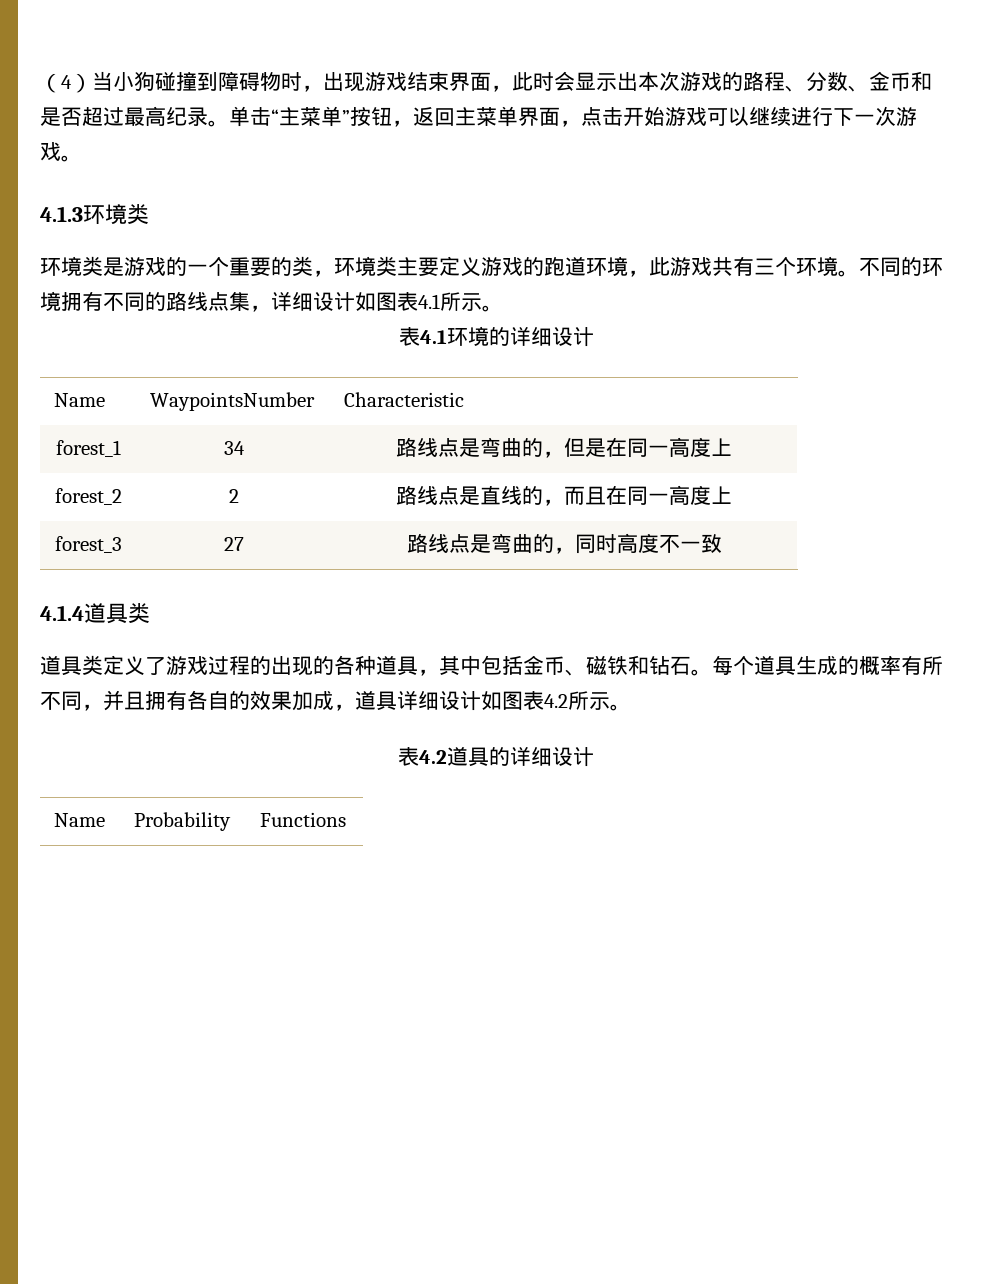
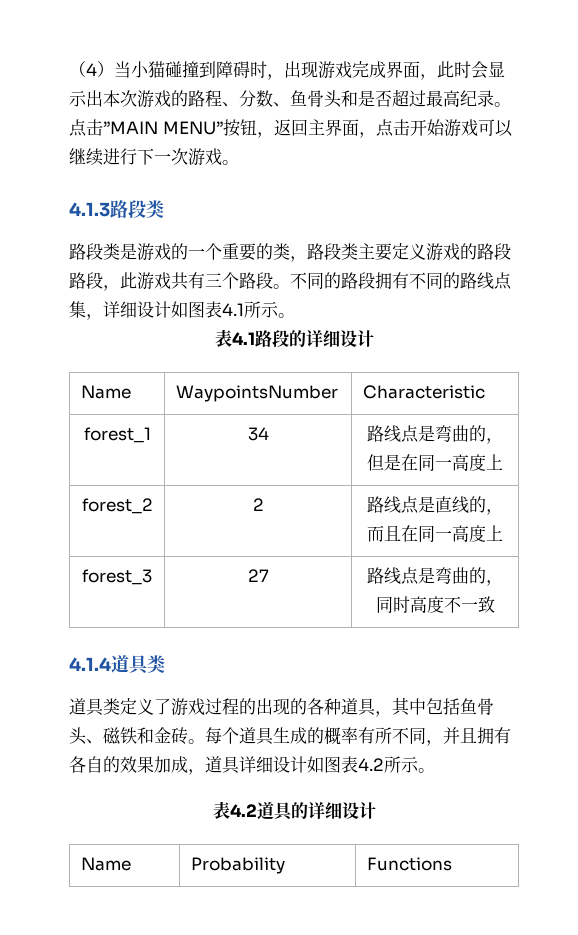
- （4）当小狗碰撞到障碍物时，出现游戏结束界面，此时会显示出本次游戏的路程、分数、金币和是否超过最高纪录。
+ （4）当小猫碰撞到障碍时，出现游戏完成界面，此时会显示出本次游戏的路程、分数、鱼骨头和是否超过最高纪录。
- 单击“主菜单”按钮，返回主菜单界面，点击开始游戏可以继续进行下一次游戏。
+ 点击”MAIN MENU”按钮，返回主界面，点击开始游戏可以继续进行下一次游戏。
- 4.1.3环境类
- 环境类是游戏的一个重要的类，环境类主要定义游戏的跑道环境，此游戏共有三个环境。
+ 4.1.3路段类
+ 路段类是游戏的一个重要的类，路段类主要定义游戏的路段路段，此游戏共有三个路段。
- 不同的环境拥有不同的路线点集，详细设计如图表4.1所示。
+ 不同的路段拥有不同的路线点集，详细设计如图表4.1所示。
- 表4.1环境的详细设计
+ 表4.1路段的详细设计
- 道具类定义了游戏过程的出现的各种道具，其中包括金币、磁铁和钻石。
+ 道具类定义了游戏过程的出现的各种道具，其中包括鱼骨头、磁铁和金砖。

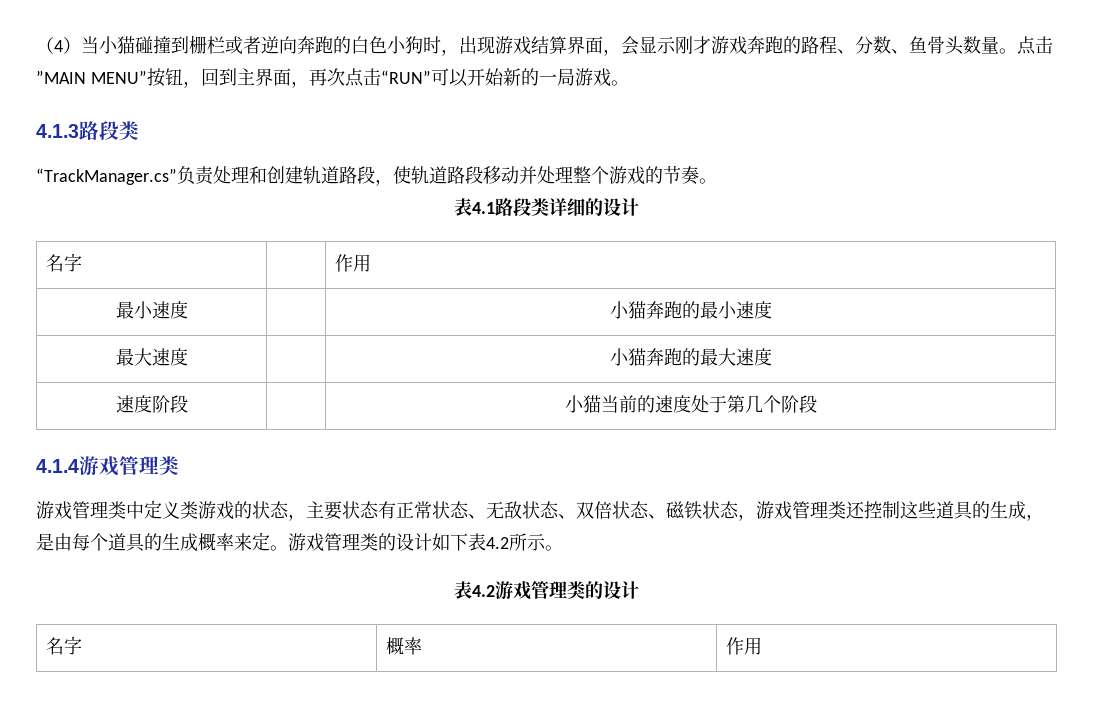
- （4）当小猫碰撞到障碍时，出现游戏完成界面，此时会显示出本次游戏的路程、分数、鱼骨头和是否超过最高纪录。
+ （4）当小猫碰撞到栅栏或者逆向奔跑的白色小狗时，出现游戏结算界面，会显示刚才游戏奔跑的路程、分数、鱼骨头数量。
- 点击”MAIN MENU”按钮，返回主界面，点击开始游戏可以继续进行下一次游戏。
+ 点击”MAIN MENU”按钮，回到主界面，再次点击“RUN”可以开始新的一局游戏。
  4.1.3路段类
- 路段类是游戏的一个重要的类，路段类主要定义游戏的路段路段，此游戏共有三个路段。不同的路段拥有不同的路线点集，详细设计如图表4.1所示。
+ “TrackManager.cs”负责处理和创建轨道路段，使轨道路段移动并处理整个游戏的节奏。
- 表4.1路段的详细设计
- Name | WaypointsNumber | Characteristic
- forest_1 | 34 | 路线点是弯曲的，但是在同一高度上
- forest_2 | 2 | 路线点是直线的，而且在同一高度上
- forest_3 | 27 | 路线点是弯曲的，同时高度不一致
+ 表4.1路段类详细的设计
+ 名字 | | 作用
+ 最小速度 | | 小猫奔跑的最小速度
+ 最大速度 | | 小猫奔跑的最大速度
+ 速度阶段 | | 小猫当前的速度处于第几个阶段
- 4.1.4道具类
- 道具类定义了游戏过程的出现的各种道具，其中包括鱼骨头、磁铁和金砖。每个道具生成的概率有所不同，并且拥有各自的效果加成，道具详细设计如图表4.2所示。
+ 4.1.4游戏管理类
+ 游戏管理类中定义类游戏的状态，主要状态有正常状态、无敌状态、双倍状态、磁铁状态，游戏管理类还控制这些道具的生成，是由每个道具的生成概率来定。游戏管理类的设计如下表4.2所示。
- 表4.2道具的详细设计
- Name | Probability | Functions
+ 表4.2游戏管理类的设计
+ 名字 | 概率 | 作用

